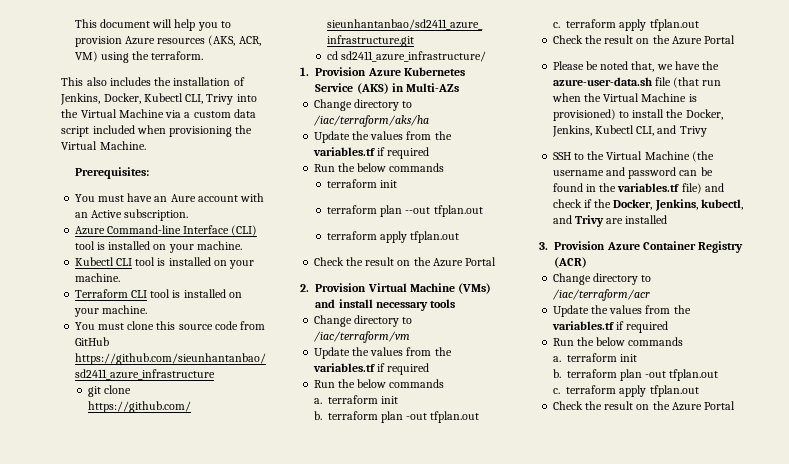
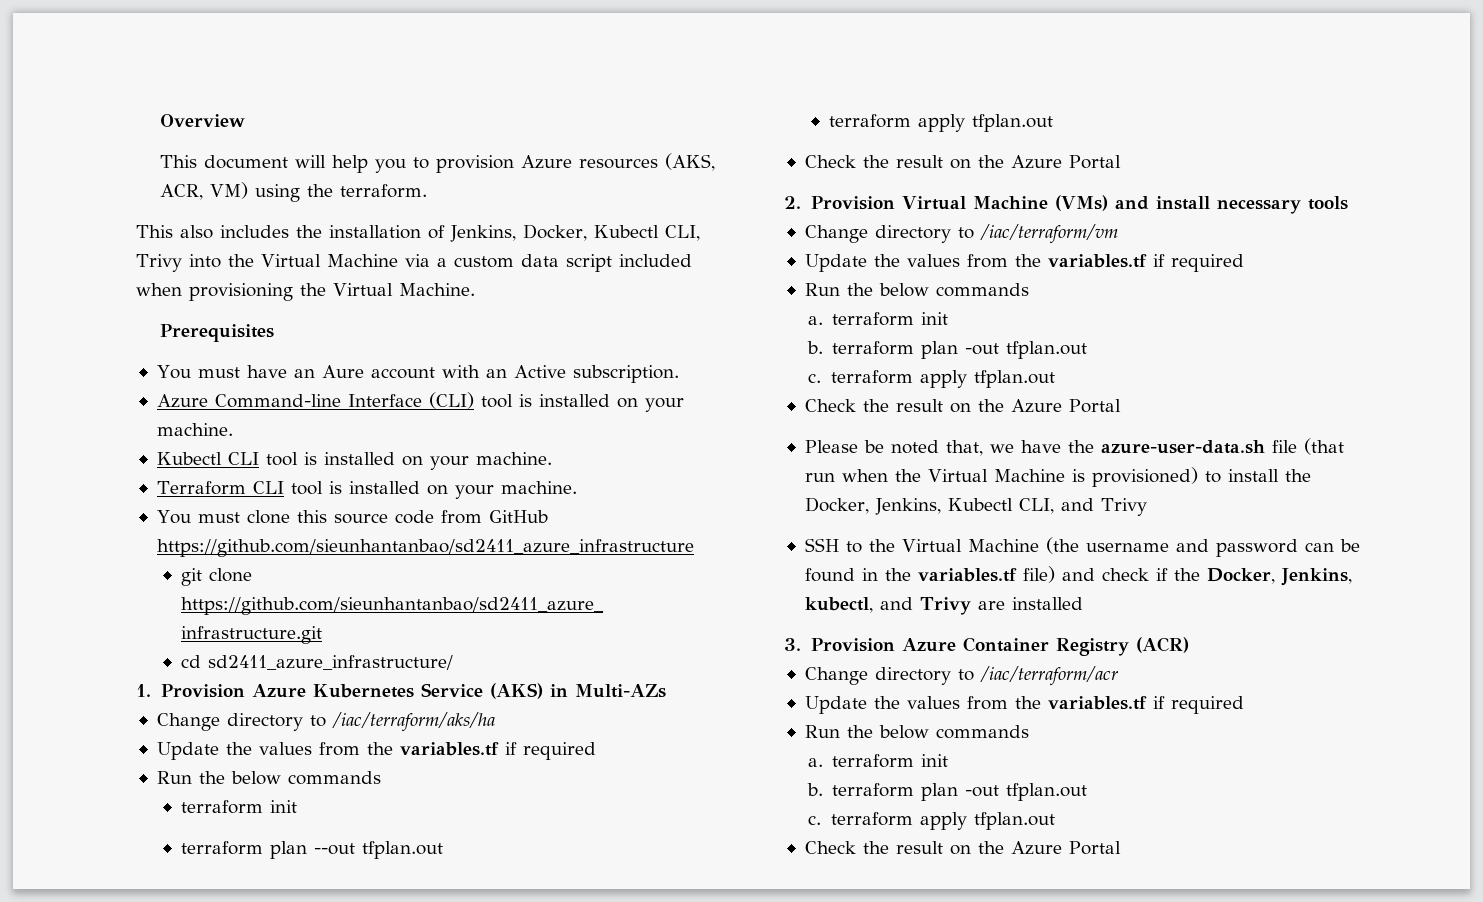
+ Overview
- Prerequisites:
+ Prerequisites

